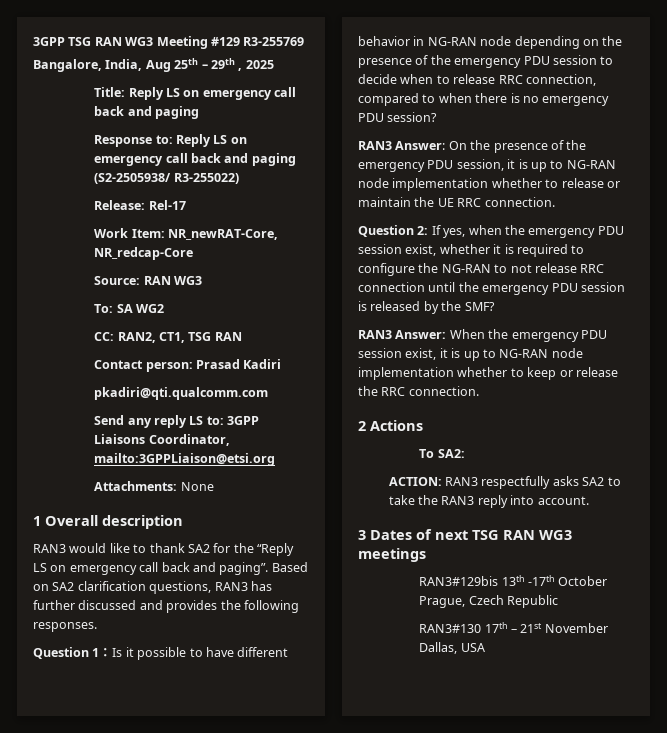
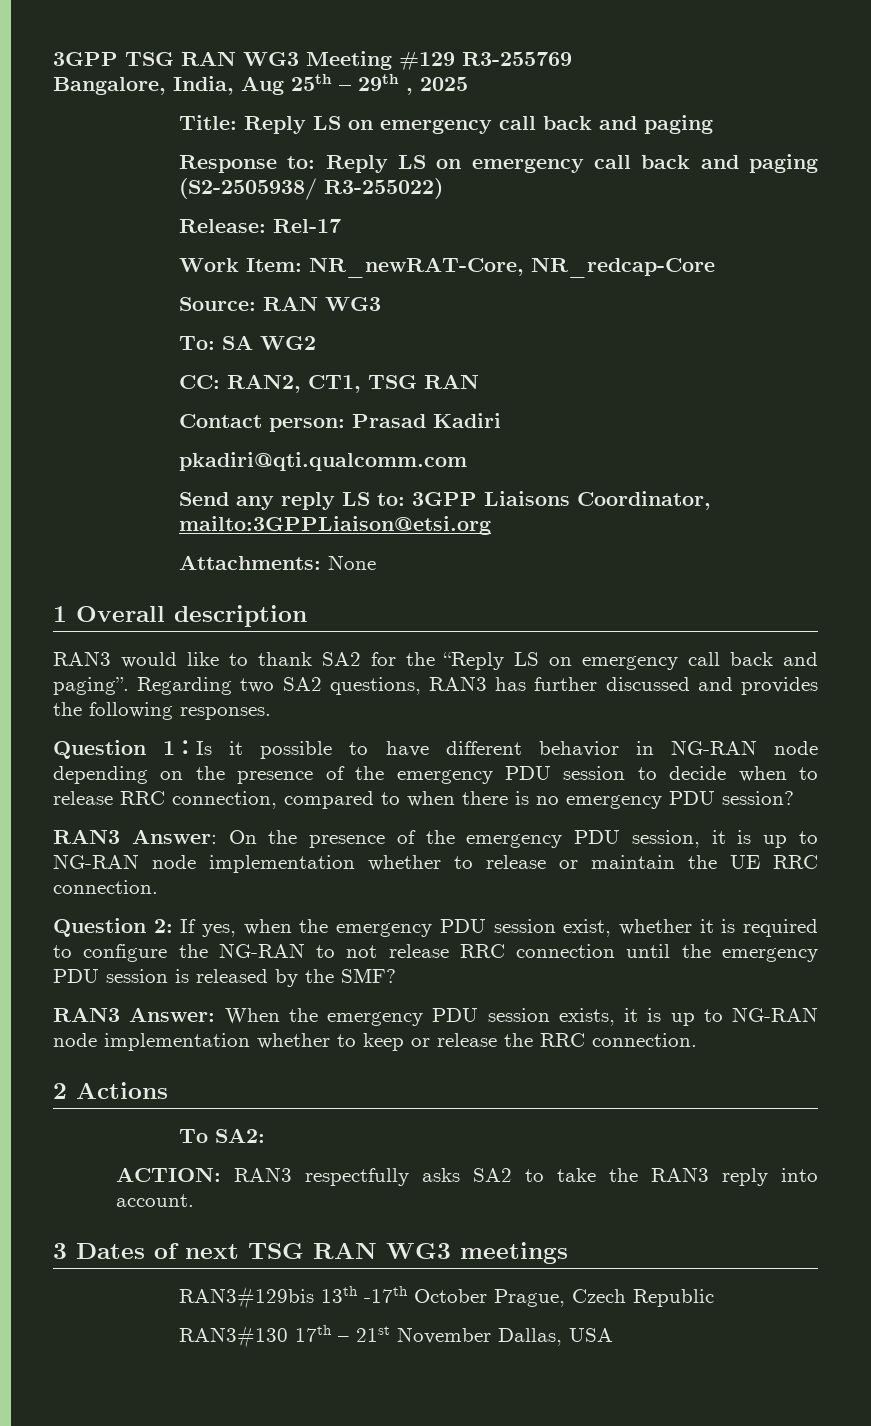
- Based on SA2 clarification questions, RAN3 has further discussed and provides the following responses.
+ Regarding two SA2 questions, RAN3 has further discussed and provides the following responses.
- RAN3 Answer: When the emergency PDU session exist, it is up to NG-RAN node implementation whether to keep or release the RRC connection.
+ RAN3 Answer: When the emergency PDU session exists, it is up to NG-RAN node implementation whether to keep or release the RRC connection.

